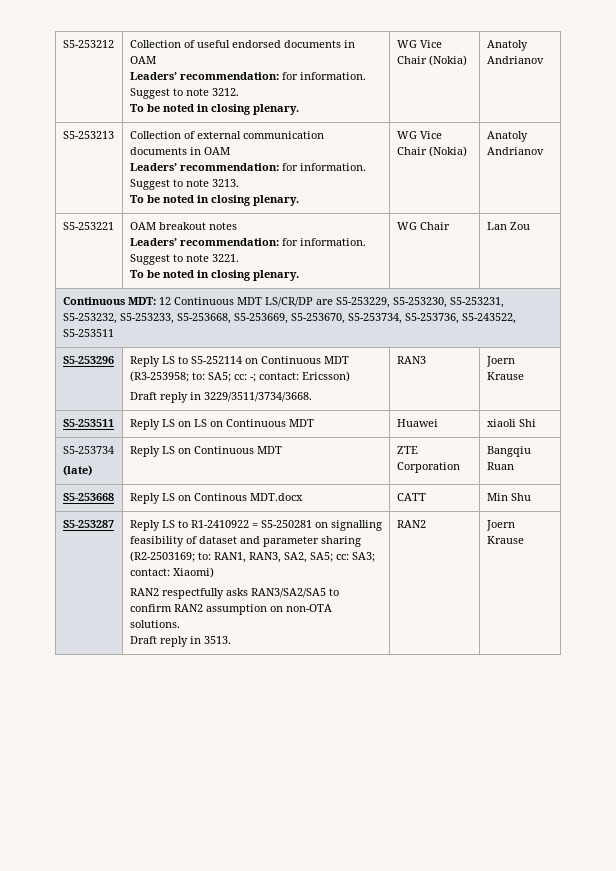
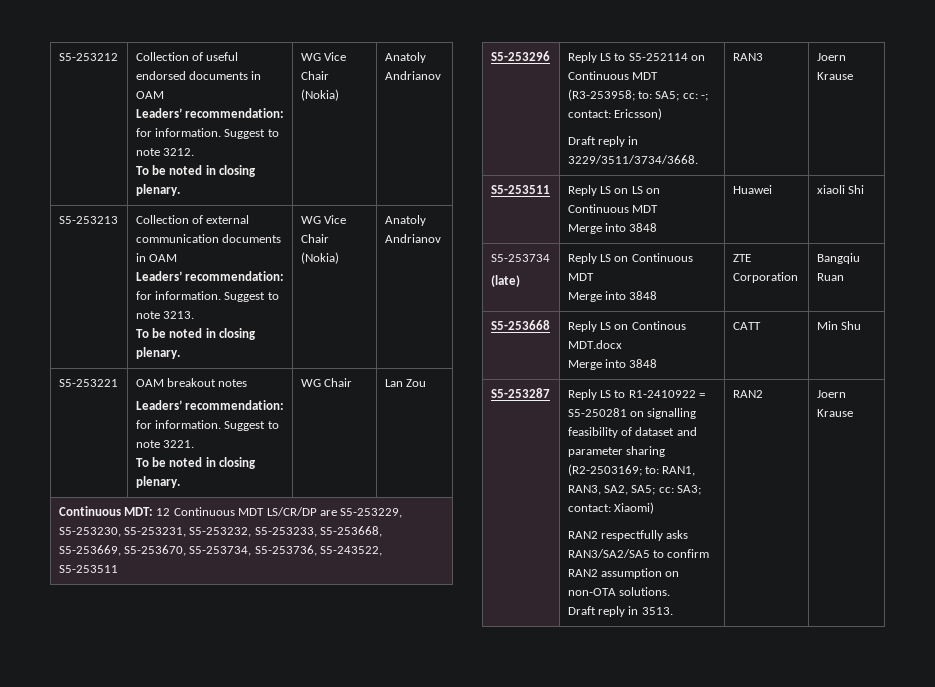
- S5-253511 | Reply LS on LS on Continuous MDT | Huawei | xiaoli Shi
+ S5-253511 | Reply LS on LS on Continuous MDT
+ Merge into 3848 | Huawei | xiaoli Shi
  S5-253734
- (late) | Reply LS on Continuous MDT | ZTE Corporation | Bangqiu Ruan
+ (late) | Reply LS on Continuous MDT
+ Merge into 3848 | ZTE Corporation | Bangqiu Ruan
- S5-253668 | Reply LS on Continous MDT.docx | CATT | Min Shu
+ S5-253668 | Reply LS on Continous MDT.docx
+ Merge into 3848 | CATT | Min Shu

